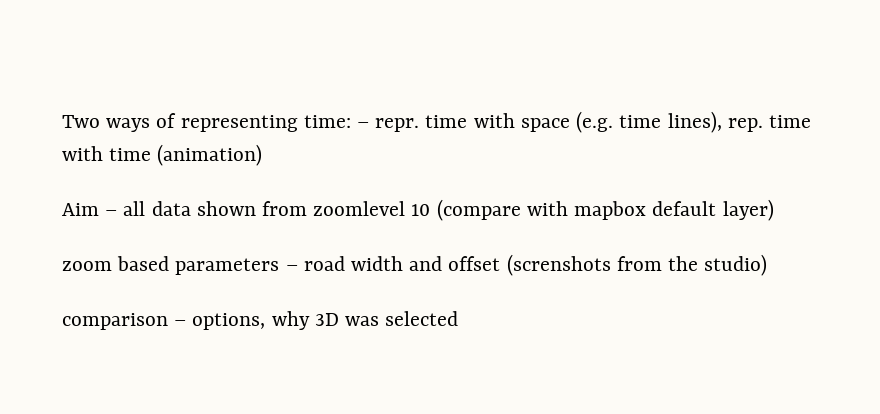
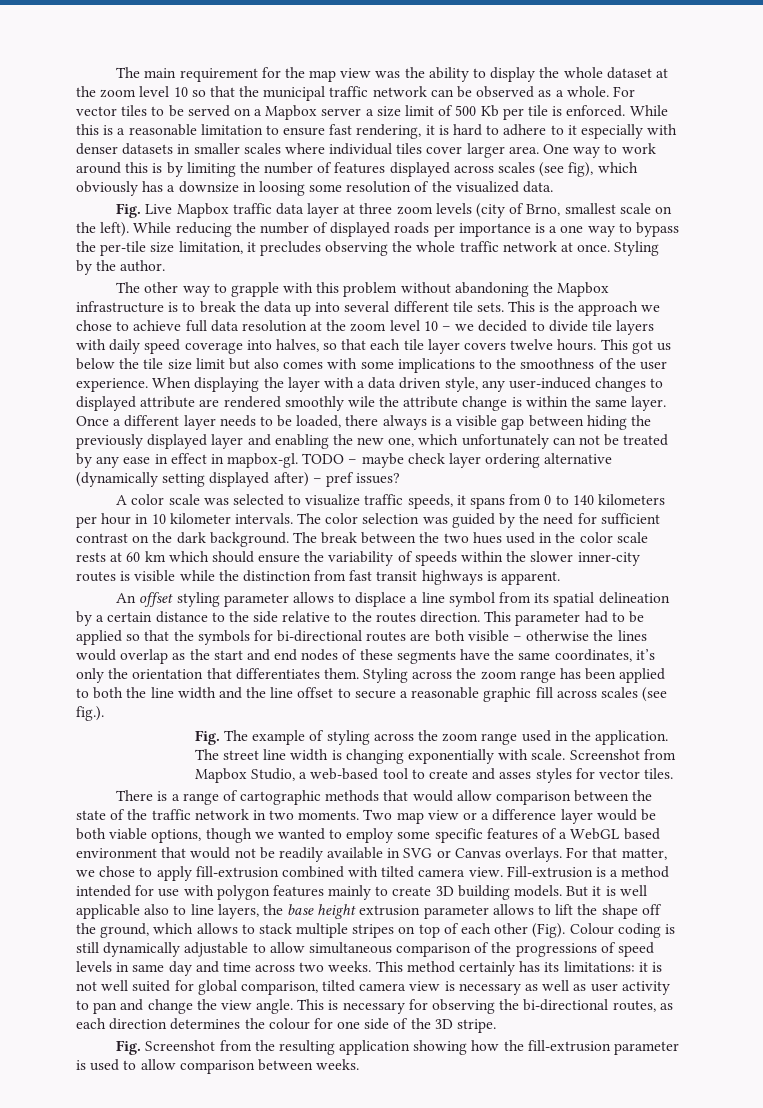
- Two ways of representing time: – repr. time with space (e.g. time lines), rep. time with time (animation)
- Aim – all data shown from zoomlevel 10 (compare with mapbox default layer)
- zoom based parameters – road width and offset (screnshots from the studio)
- comparison – options, why 3D was selected
+ The main requirement for the map view was the ability to display the whole dataset at the zoom level 10 so that the municipal traffic network can be observed as a whole. For vector tiles to be served on a Mapbox server a size limit of 500 Kb per tile is enforced. While this is a reasonable limitation to ensure fast rendering, it is hard to adhere to it especially with denser datasets in smaller scales where individual tiles cover larger area. One way to work around this is by limiting the number of features displayed across scales (see fig), which obviously has a downsize in loosing some resolution of the visualized data.
+ Fig. Live Mapbox traffic data layer at three zoom levels (city of Brno, smallest scale on the left). While reducing the number of displayed roads per importance is a one way to bypass the per-tile size limitation, it precludes observing the whole traffic network at once. Styling by the author.
+ The other way to grapple with this problem without abandoning the Mapbox infrastructure is to break the data up into several different tile sets. This is the approach we chose to achieve full data resolution at the zoom level 10 – we decided to divide tile layers with daily speed coverage into halves, so that each tile layer covers twelve hours. This got us below the tile size limit but also comes with some implications to the smoothness of the user experience. When displaying the layer with a data driven style, any user-induced changes to displayed attribute are rendered smoothly wile the attribute change is within the same layer. Once a different layer needs to be loaded, there always is a visible gap between hiding the previously displayed layer and enabling the new one, which unfortunately can not be treated by any ease in effect in mapbox-gl. TODO – maybe check layer ordering alternative (dynamically setting displayed after) – pref issues?
+ A color scale was selected to visualize traffic speeds, it spans from 0 to 140 kilometers per hour in 10 kilometer intervals. The color selection was guided by the need for sufficient contrast on the dark background. The break between the two hues used in the color scale rests at 60 km which should ensure the variability of speeds within the slower inner-city routes is visible while the distinction from fast transit highways is apparent.
+ An offset styling parameter allows to displace a line symbol from its spatial delineation by a certain distance to the side relative to the routes direction. This parameter had to be applied so that the symbols for bi-directional routes are both visible – otherwise the lines would overlap as the start and end nodes of these segments have the same coordinates, it’s only the orientation that differentiates them. Styling across the zoom range has been applied to both the line width and the line offset to secure a reasonable graphic fill across scales (see fig.).
+ Fig. The example of styling across the zoom range used in the application. The street line width is changing exponentially with scale. Screenshot from Mapbox Studio, a web-based tool to create and asses styles for vector tiles.
+ There is a range of cartographic methods that would allow comparison between the state of the traffic network in two moments. Two map view or a difference layer would be both viable options, though we wanted to employ some specific features of a WebGL based environment that would not be readily available in SVG or Canvas overlays. For that matter, we chose to apply fill-extrusion combined with tilted camera view. Fill-extrusion is a method intended for use with polygon features mainly to create 3D building models. But it is well applicable also to line layers, the base height extrusion parameter allows to lift the shape off the ground, which allows to stack multiple stripes on top of each other (Fig). Colour coding is still dynamically adjustable to allow simultaneous comparison of the progressions of speed levels in same day and time across two weeks. This method certainly has its limitations: it is not well suited for global comparison, tilted camera view is necessary as well as user activity to pan and change the view angle. This is necessary for observing the bi-directional routes, as each direction determines the colour for one side of the 3D stripe.
+ Fig. Screenshot from the resulting application showing how the fill-extrusion parameter is used to allow comparison between weeks.

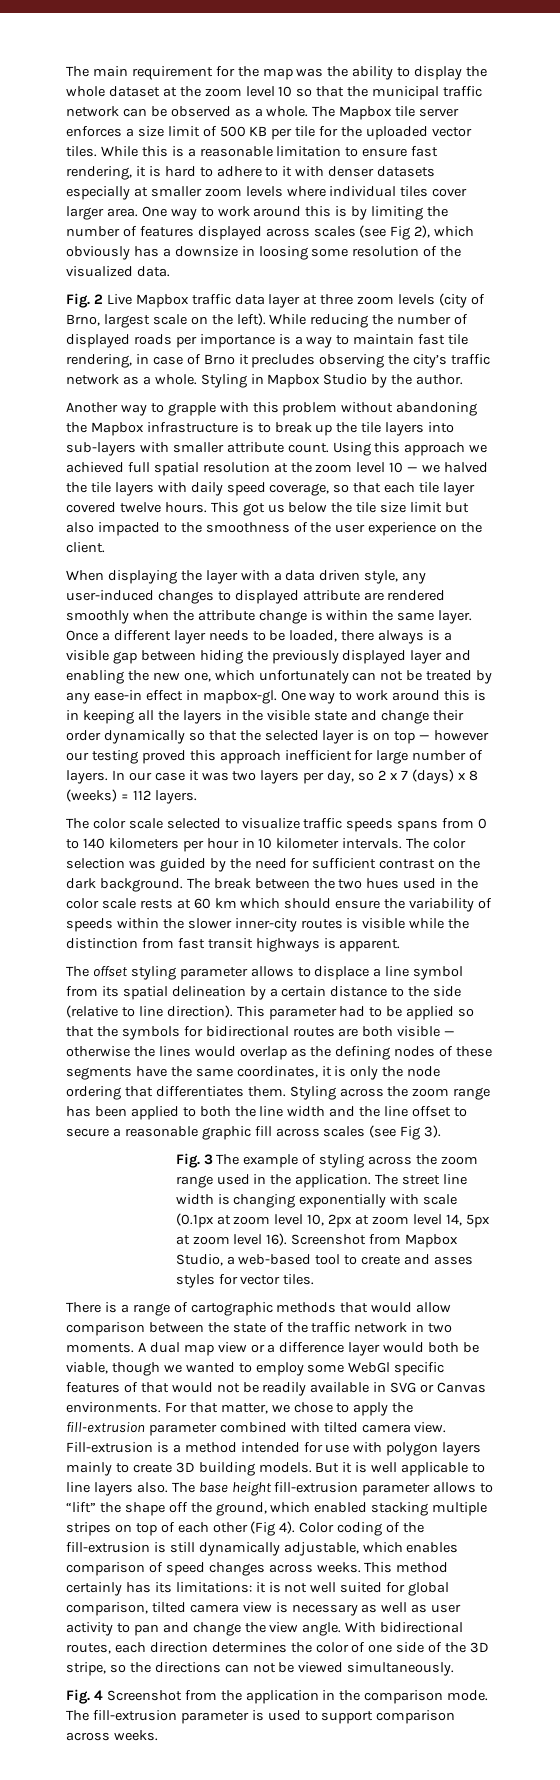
- The main requirement for the map view was the ability to display the whole dataset at the zoom level 10 so that the municipal traffic network can be observed as a whole.
+ The main requirement for the map was the ability to display the whole dataset at the zoom level 10 so that the municipal traffic network can be observed as a whole.
- For vector tiles to be served on a Mapbox server a size limit of 500 Kb per tile is enforced.
+ The Mapbox tile server enforces a size limit of 500 KB per tile for the uploaded vector tiles.
- While this is a reasonable limitation to ensure fast rendering, it is hard to adhere to it especially with denser datasets in smaller scales where individual tiles cover larger area.
+ While this is a reasonable limitation to ensure fast rendering, it is hard to adhere to it with denser datasets especially at smaller zoom levels where individual tiles cover larger area.
- One way to work around this is by limiting the number of features displayed across scales (see fig), which obviously has a downsize in loosing some resolution of the visualized data.
+ One way to work around this is by limiting the number of features displayed across scales (see Fig 2), which obviously has a downsize in loosing some resolution of the visualized data.
- Fig. Live Mapbox traffic data layer at three zoom levels (city of Brno, smallest scale on the left).
+ Fig. 2 Live Mapbox traffic data layer at three zoom levels (city of Brno, largest scale on the left).
- While reducing the number of displayed roads per importance is a one way to bypass the per-tile size limitation, it precludes observing the whole traffic network at once. Styling by the author.
+ While reducing the number of displayed roads per importance is a way to maintain fast tile rendering, in case of Brno it precludes observing the city’s traffic network as a whole. Styling in Mapbox Studio by the author.
- The other way to grapple with this problem without abandoning the Mapbox infrastructure is to break the data up into several different tile sets. This is the approach we chose to achieve full data resolution at the zoom level 10 – we decided to divide tile layers with daily speed coverage into halves, so that each tile layer covers twelve hours.
+ Another way to grapple with this problem without abandoning the Mapbox infrastructure is to break up the tile layers into sub-layers with smaller attribute count. Using this approach we achieved full spatial resolution at the zoom level 10 — we halved the tile layers with daily speed coverage, so that each tile layer covered twelve hours.
- This got us below the tile size limit but also comes with some implications to the smoothness of the user experience. When displaying the layer with a data driven style, any user-induced changes to displayed attribute are rendered smoothly wile the attribute change is within the same layer.
+ This got us below the tile size limit but also impacted to the smoothness of the user experience on the client.
+ When displaying the layer with a data driven style, any user-induced changes to displayed attribute are rendered smoothly when the attribute change is within the same layer.
- Once a different layer needs to be loaded, there always is a visible gap between hiding the previously displayed layer and enabling the new one, which unfortunately can not be treated by any ease in effect in mapbox-gl.
+ Once a different layer needs to be loaded, there always is a visible gap between hiding the previously displayed layer and enabling the new one, which unfortunately can not be treated by any ease-in effect in mapbox-gl.
- TODO – maybe check layer ordering alternative (dynamically setting displayed after) – pref issues?
- A color scale was selected to visualize traffic speeds, it spans from 0 to 140 kilometers per hour in 10 kilometer intervals.
+ One way to work around this is in keeping all the layers in the visible state and change their order dynamically so that the selected layer is on top — however our testing proved this approach inefficient for large number of layers. In our case it was two layers per day, so 2 x 7 (days) x 8 (weeks) = 112 layers.
+ The color scale selected to visualize traffic speeds spans from 0 to 140 kilometers per hour in 10 kilometer intervals.
- An offset styling parameter allows to displace a line symbol from its spatial delineation by a certain distance to the side relative to the routes direction.
+ The offset styling parameter allows to displace a line symbol from its spatial delineation by a certain distance to the side (relative to line direction).
- This parameter had to be applied so that the symbols for bi-directional routes are both visible – otherwise the lines would overlap as the start and end nodes of these segments have the same coordinates, it’s only the orientation that differentiates them.
+ This parameter had to be applied so that the symbols for bidirectional routes are both visible — otherwise the lines would overlap as the defining nodes of these segments have the same coordinates, it is only the node ordering that differentiates them.
- Styling across the zoom range has been applied to both the line width and the line offset to secure a reasonable graphic fill across scales (see fig.).
- Fig. The example of styling across the zoom range used in the application.
+ Styling across the zoom range has been applied to both the line width and the line offset to secure a reasonable graphic fill across scales (see Fig 3).
+ Fig. 3 The example of styling across the zoom range used in the application.
- The street line width is changing exponentially with scale.
+ The street line width is changing exponentially with scale (0.1px at zoom level 10, 2px at zoom level 14, 5px at zoom level 16).
- Two map view or a difference layer would be both viable options, though we wanted to employ some specific features of a WebGL based environment that would not be readily available in SVG or Canvas overlays.
+ A dual map view or a difference layer would both be viable, though we wanted to employ some WebGl specific features of that would not be readily available in SVG or Canvas environments.
- For that matter, we chose to apply fill-extrusion combined with tilted camera view.
+ For that matter, we chose to apply the fill-extrusion parameter combined with tilted camera view.
- Fill-extrusion is a method intended for use with polygon features mainly to create 3D building models.
+ Fill-extrusion is a method intended for use with polygon layers mainly to create 3D building models.
- But it is well applicable also to line layers, the base height extrusion parameter allows to lift the shape off the ground, which allows to stack multiple stripes on top of each other (Fig). Colour coding is still dynamically adjustable to allow simultaneous comparison of the progressions of speed levels in same day and time across two weeks.
+ But it is well applicable to line layers also. The base height fill-extrusion parameter allows to “lift” the shape off the ground, which enabled stacking multiple stripes on top of each other (Fig 4). Color coding of the fill-extrusion is still dynamically adjustable, which enables comparison of speed changes across weeks.
- This is necessary for observing the bi-directional routes, as each direction determines the colour for one side of the 3D stripe.
- Fig. Screenshot from the resulting application showing how the fill-extrusion parameter is used to allow comparison between weeks.
+ With bidirectional routes, each direction determines the color of one side of the 3D stripe, so the directions can not be viewed simultaneously.
+ Fig. 4 Screenshot from the application in the comparison mode. The fill-extrusion parameter is used to support comparison across weeks.

